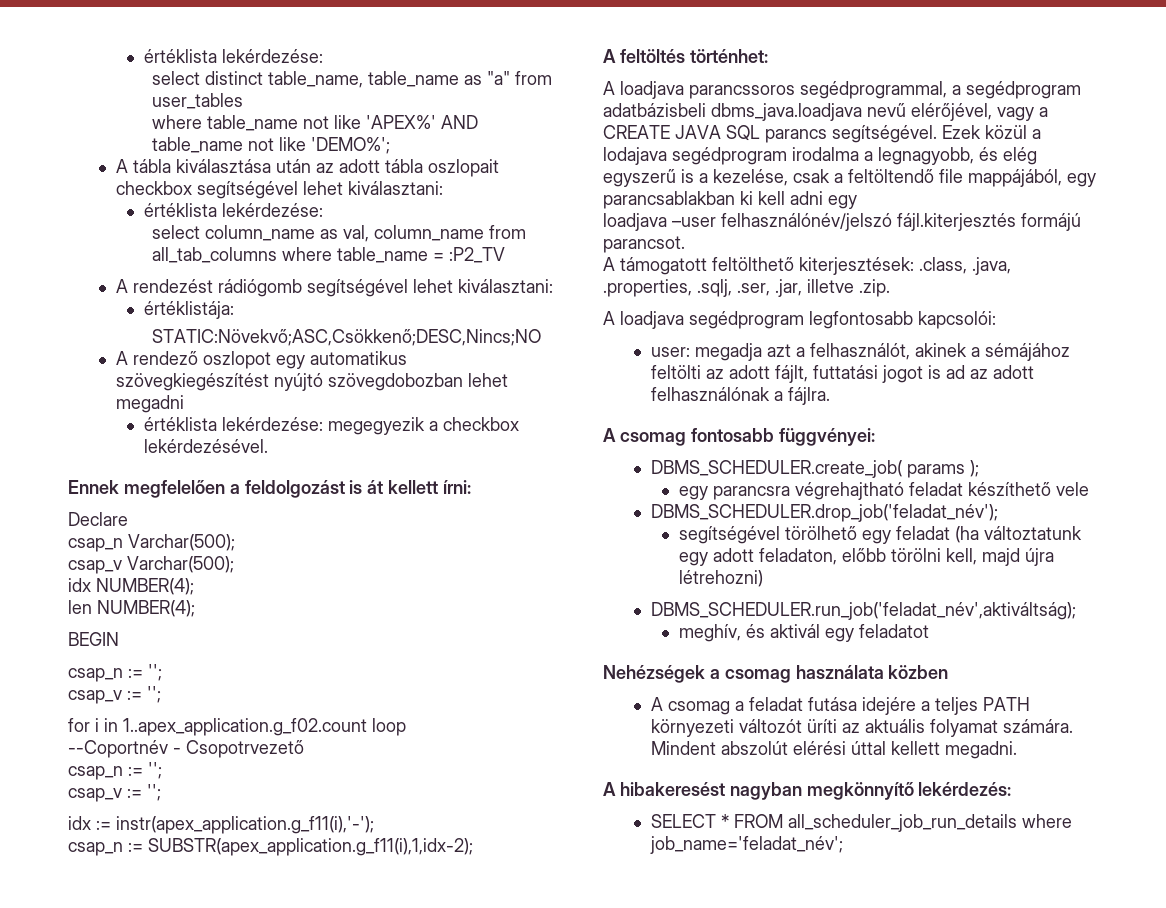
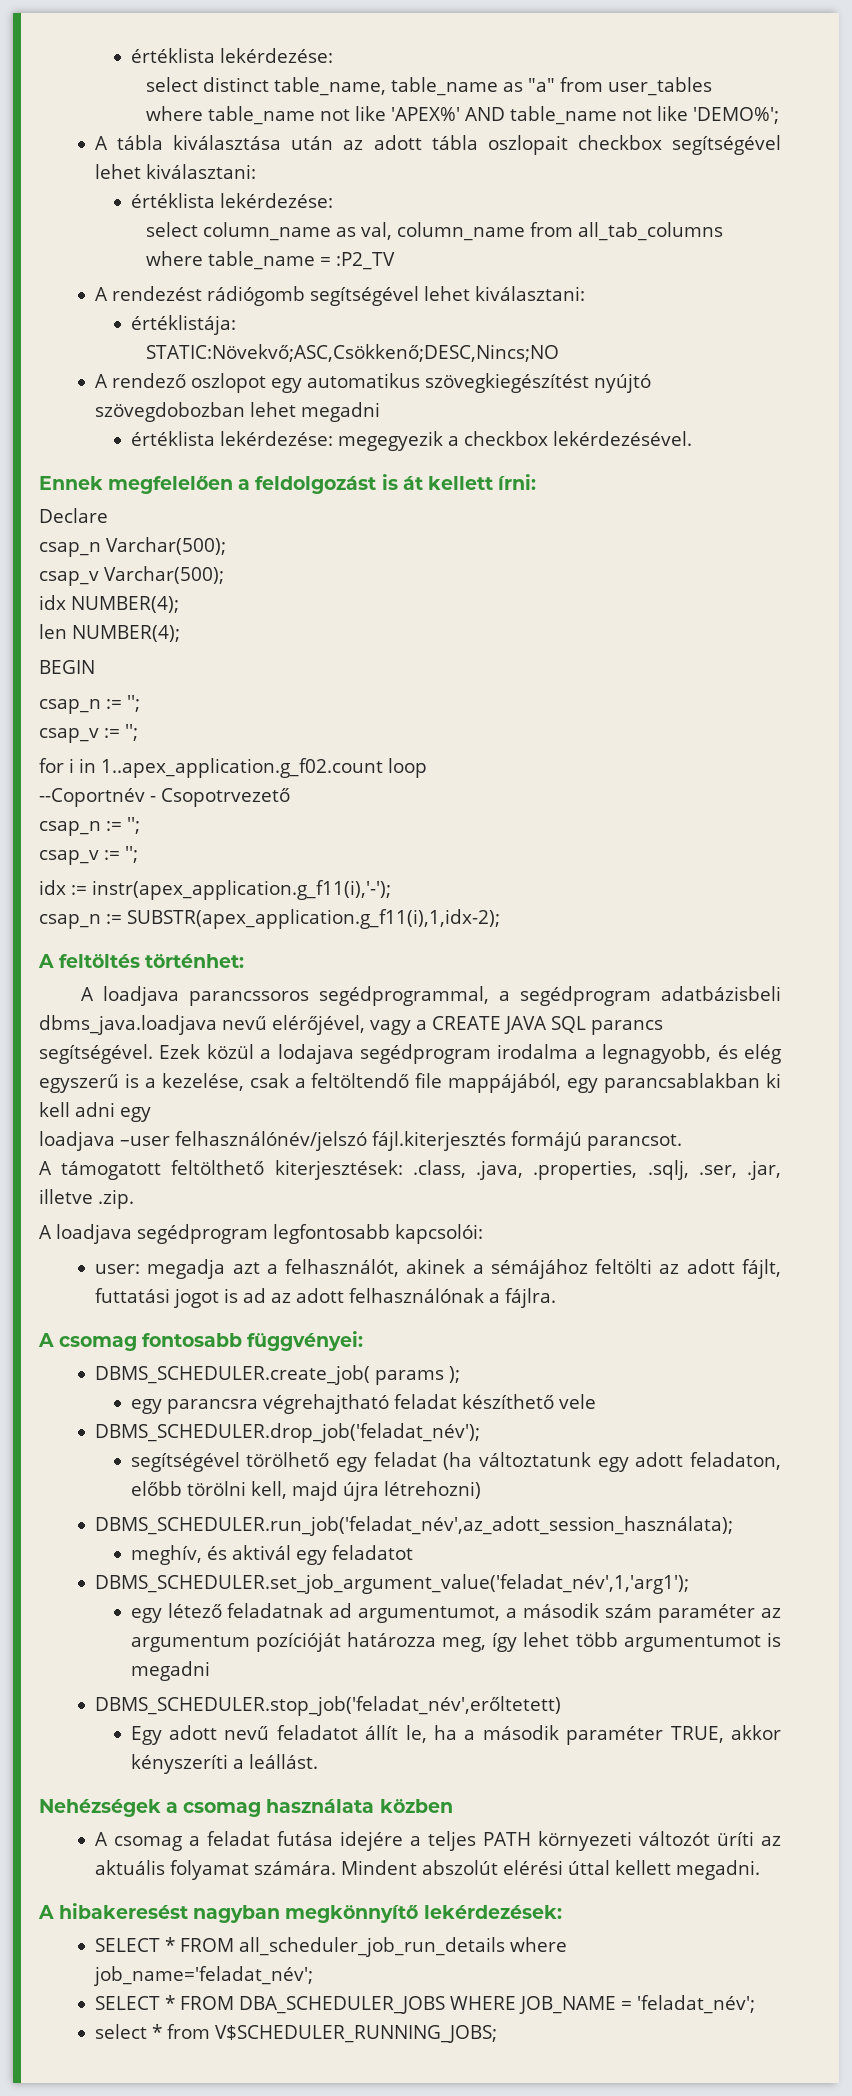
- DBMS_SCHEDULER.run_job('feladat_név',aktiváltság);
+ DBMS_SCHEDULER.run_job('feladat_név',az_adott_session_használata);
+ DBMS_SCHEDULER.set_job_argument_value('feladat_név',1,'arg1');
+ egy létező feladatnak ad argumentumot, a második szám paraméter az argumentum pozícióját határozza meg, így lehet több argumentumot is megadni
+ DBMS_SCHEDULER.stop_job('feladat_név',erőltetett)
+ Egy adott nevű feladatot állít le, ha a második paraméter TRUE, akkor kényszeríti a leállást.
- A hibakeresést nagyban megkönnyítő lekérdezés:
+ A hibakeresést nagyban megkönnyítő lekérdezések:
+ SELECT * FROM DBA_SCHEDULER_JOBS WHERE JOB_NAME = 'feladat_név';
+ select * from V$SCHEDULER_RUNNING_JOBS;

